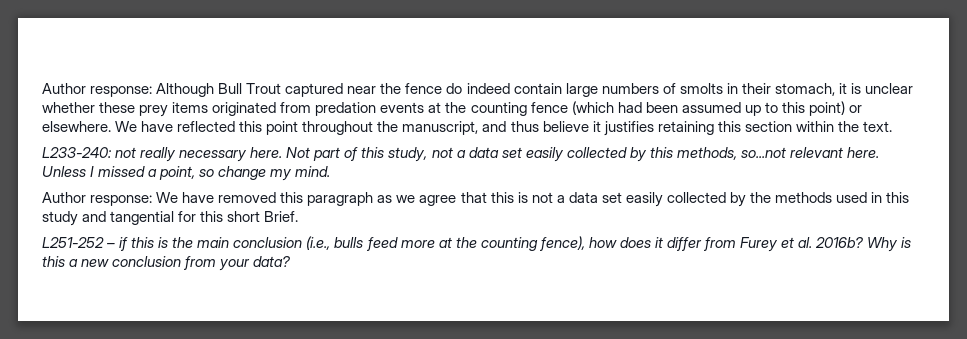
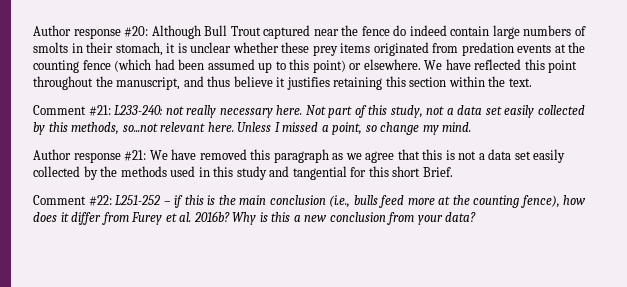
- Author response: Although Bull Trout captured near the fence do indeed contain large numbers of smolts in their stomach, it is unclear whether these prey items originated from predation events at the counting fence (which had been assumed up to this point) or elsewhere.
+ Author response #20: Although Bull Trout captured near the fence do indeed contain large numbers of smolts in their stomach, it is unclear whether these prey items originated from predation events at the counting fence (which had been assumed up to this point) or elsewhere.
- L233-240: not really necessary here.
+ Comment #21: L233-240: not really necessary here.
- Author response: We have removed this paragraph as we agree that this is not a data set easily collected by the methods used in this study and tangential for this short Brief.
+ Author response #21: We have removed this paragraph as we agree that this is not a data set easily collected by the methods used in this study and tangential for this short Brief.
- L251-252 – if this is the main conclusion (i.e., bulls feed more at the counting fence), how does it differ from Furey et al. 2016b?
+ Comment #22: L251-252 – if this is the main conclusion (i.e., bulls feed more at the counting fence), how does it differ from Furey et al. 2016b?

